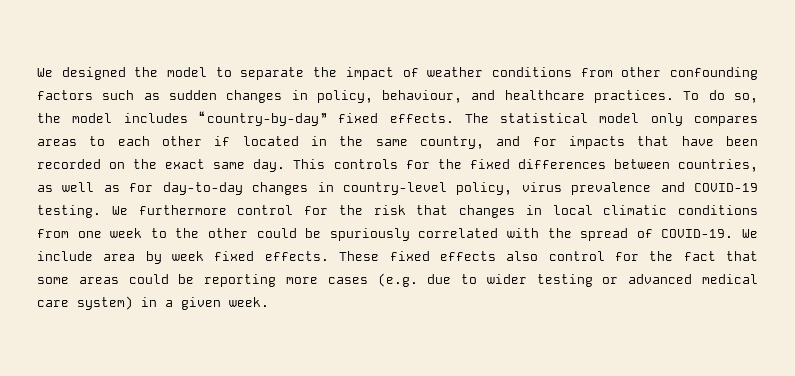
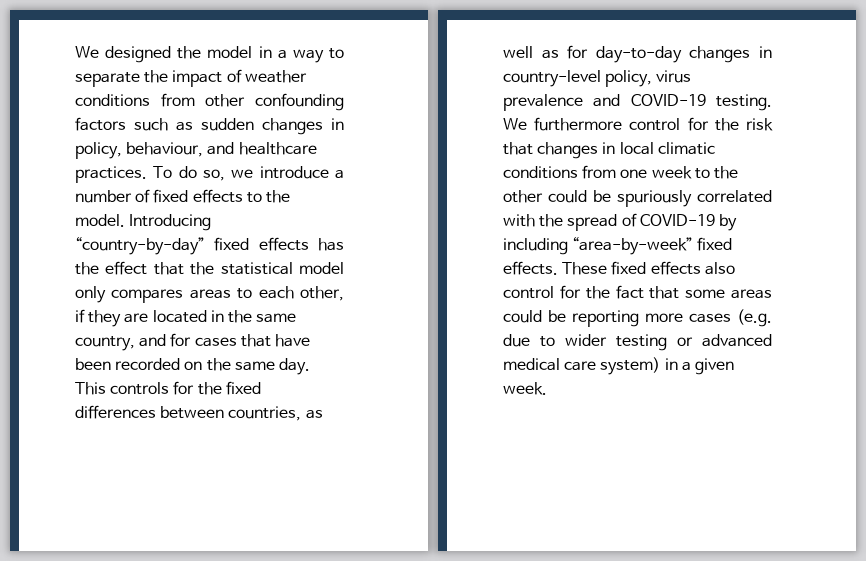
- We designed the model to separate the impact of weather conditions from other confounding factors such as sudden changes in policy, behaviour, and healthcare practices.
+ We designed the model in a way to separate the impact of weather conditions from other confounding factors such as sudden changes in policy, behaviour, and healthcare practices.
- To do so, the model includes “country-by-day” fixed effects. The statistical model only compares areas to each other if located in the same country, and for impacts that have been recorded on the exact same day.
+ To do so, we introduce a number of fixed effects to the model. Introducing “country-by-day” fixed effects has the effect that the statistical model only compares areas to each other, if they are located in the same country, and for cases that have been recorded on the same day.
- We furthermore control for the risk that changes in local climatic conditions from one week to the other could be spuriously correlated with the spread of COVID-19. We include area by week fixed effects.
+ We furthermore control for the risk that changes in local climatic conditions from one week to the other could be spuriously correlated with the spread of COVID-19 by including “area-by-week” fixed effects.

